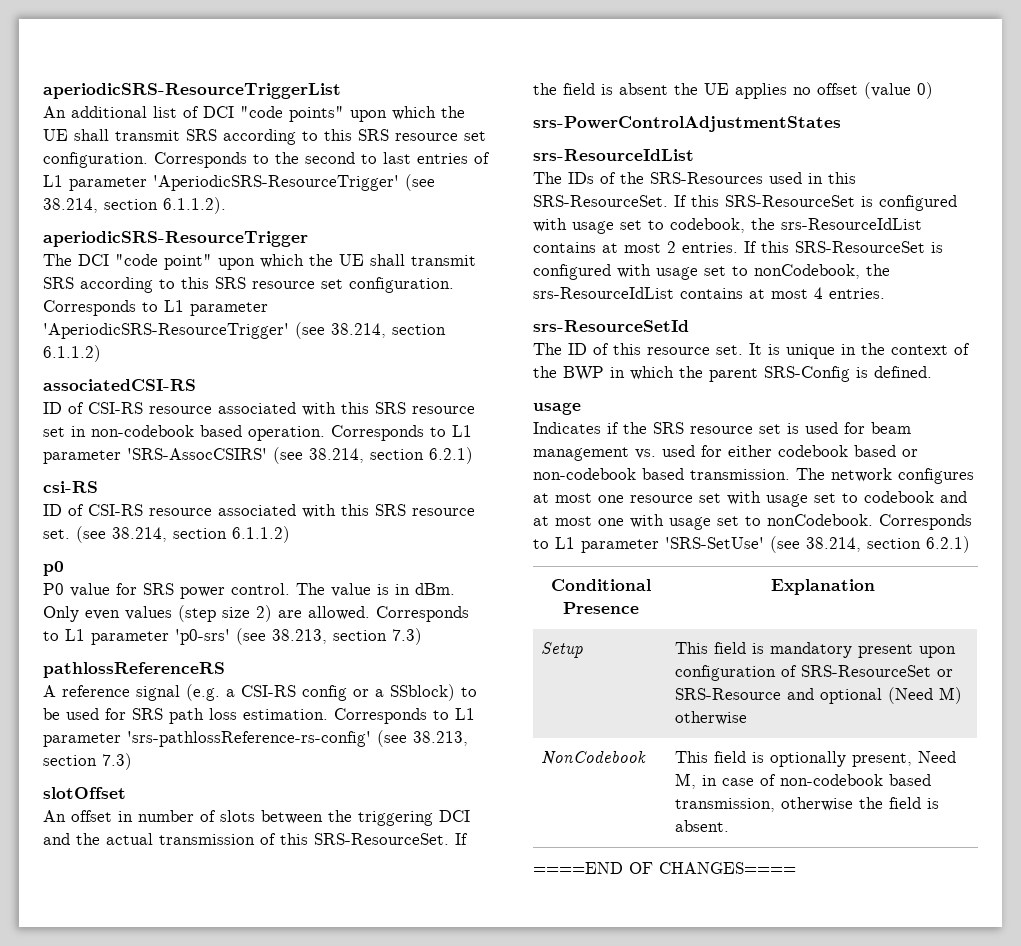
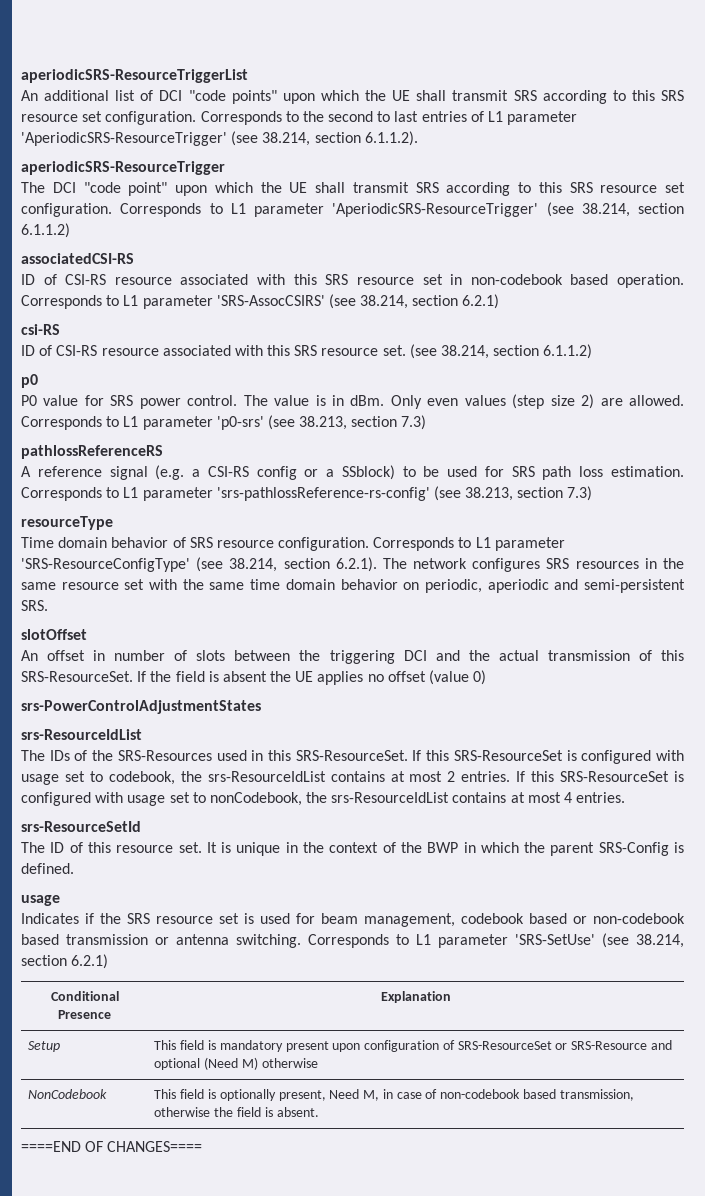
+ resourceType
+ Time domain behavior of SRS resource configuration. Corresponds to L1 parameter 'SRS-ResourceConfigType' (see 38.214, section 6.2.1). The network configures SRS resources in the same resource set with the same time domain behavior on periodic, aperiodic and semi-persistent SRS.
- Indicates if the SRS resource set is used for beam management vs. used for either codebook based or non-codebook based transmission. The network configures at most one resource set with usage set to codebook and at most one with usage set to nonCodebook.
+ Indicates if the SRS resource set is used for beam management, codebook based or non-codebook based transmission or antenna switching.

